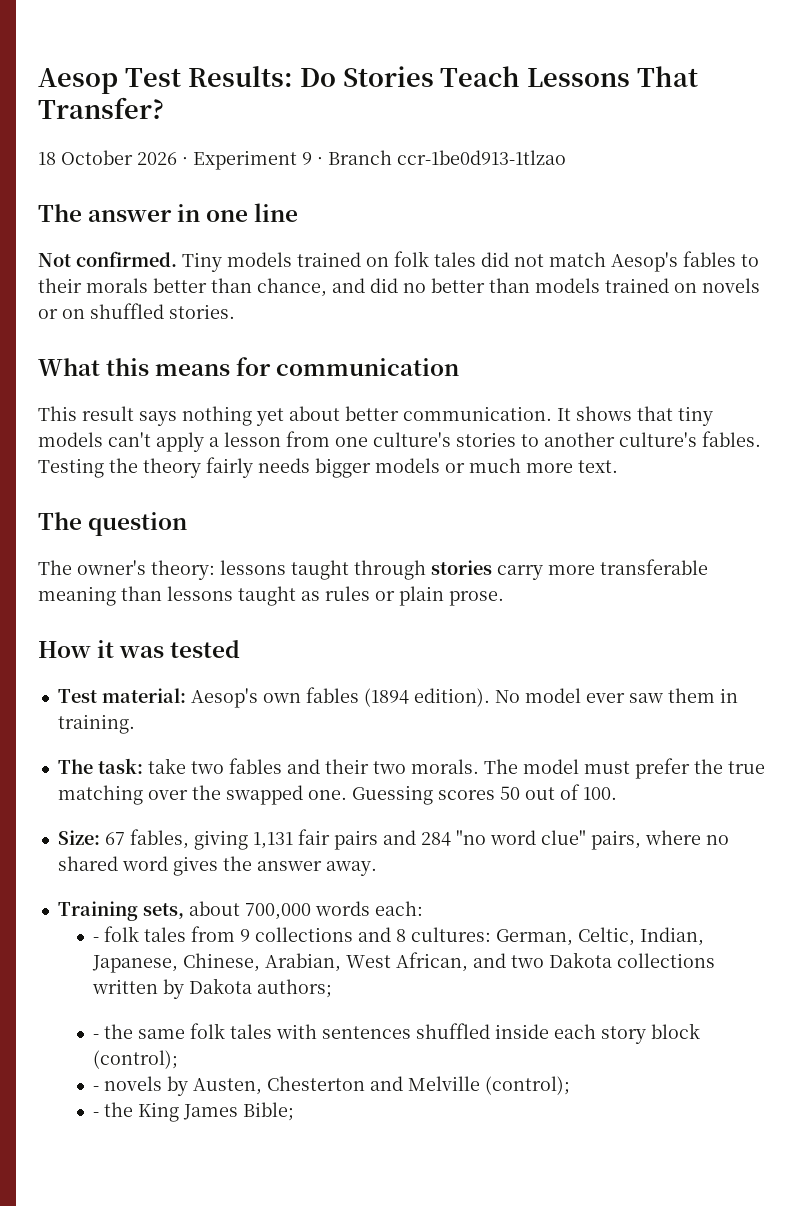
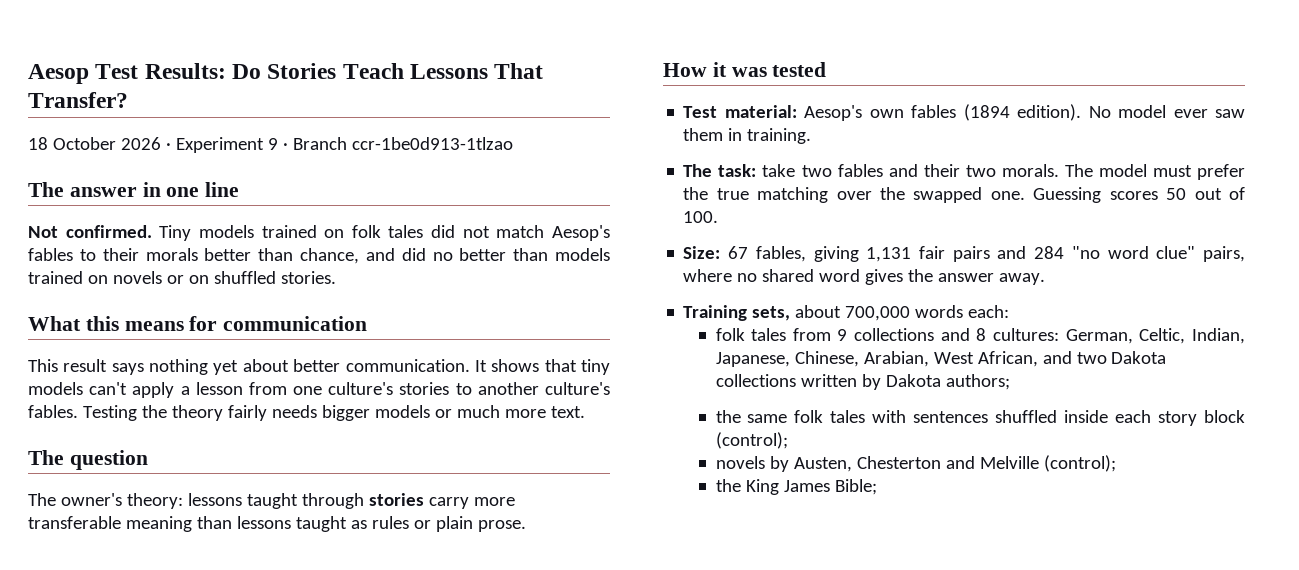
- - folk tales from 9 collections and 8 cultures: German, Celtic, Indian, Japanese, Chinese, Arabian, West African, and two Dakota collections written by Dakota authors;
+ folk tales from 9 collections and 8 cultures: German, Celtic, Indian, Japanese, Chinese, Arabian, West African, and two Dakota collections written by Dakota authors;
- - the same folk tales with sentences shuffled inside each story block (control);
+ the same folk tales with sentences shuffled inside each story block (control);
- - novels by Austen, Chesterton and Melville (control);
+ novels by Austen, Chesterton and Melville (control);
- - the King James Bible;
+ the King James Bible;

